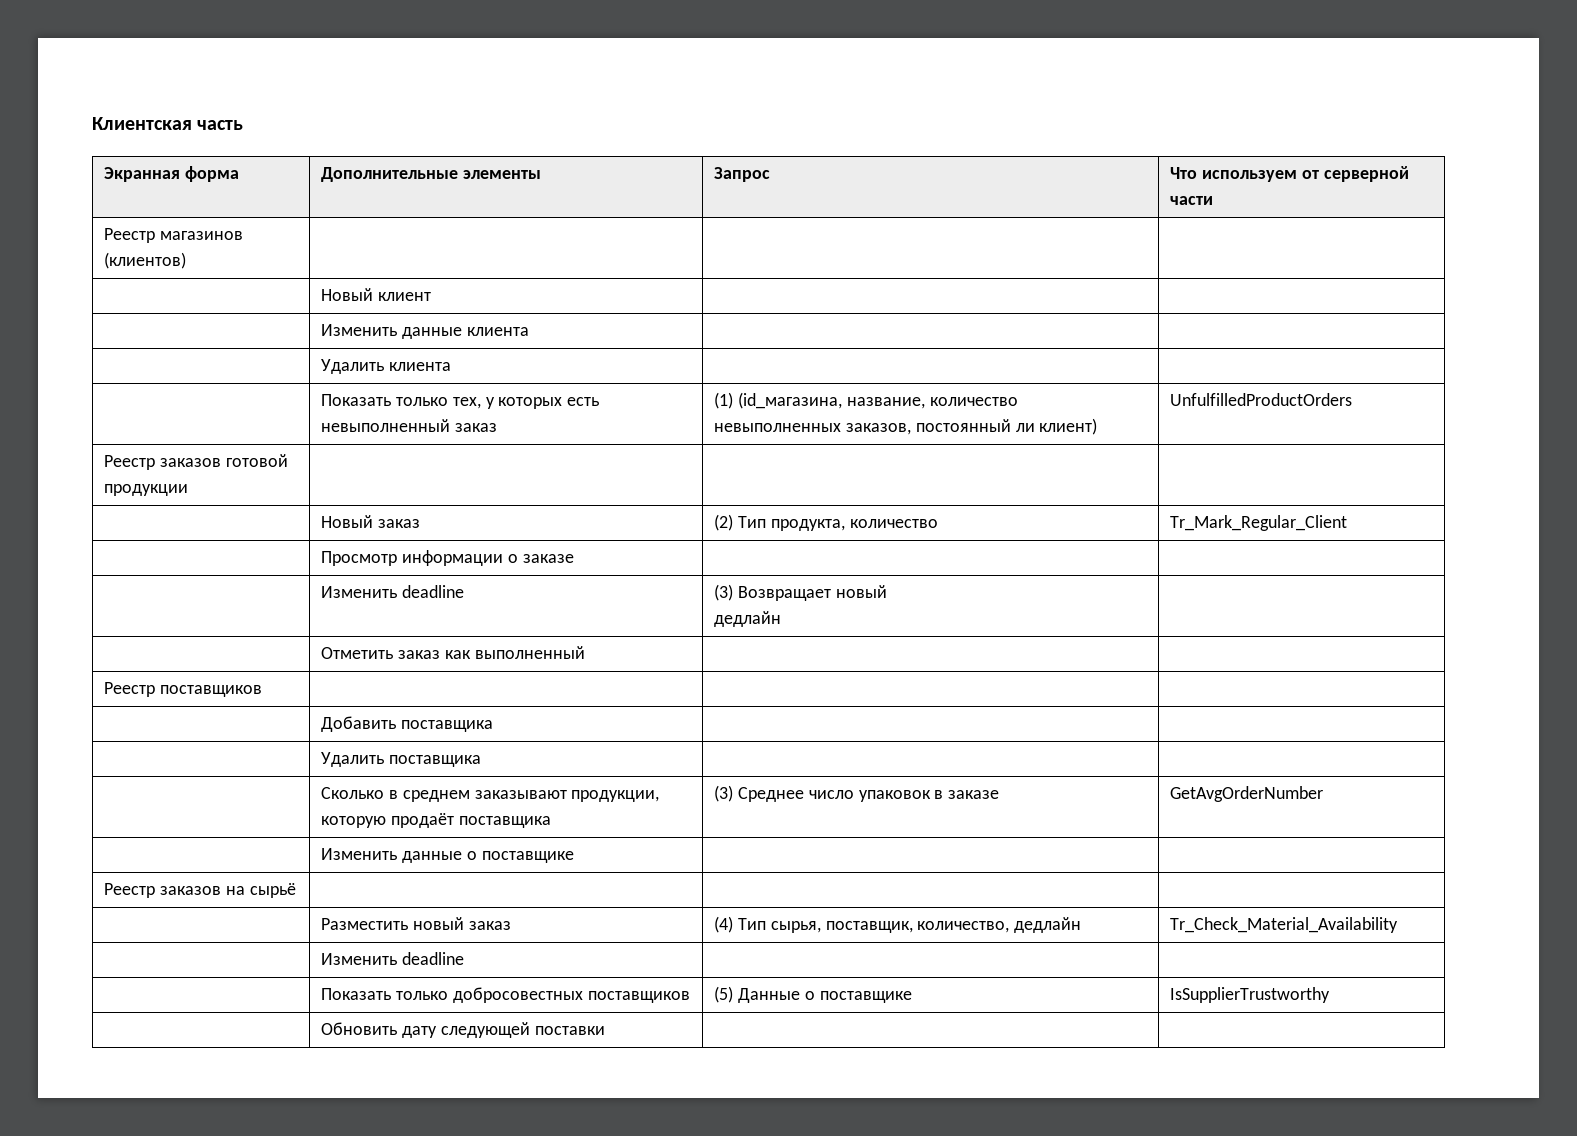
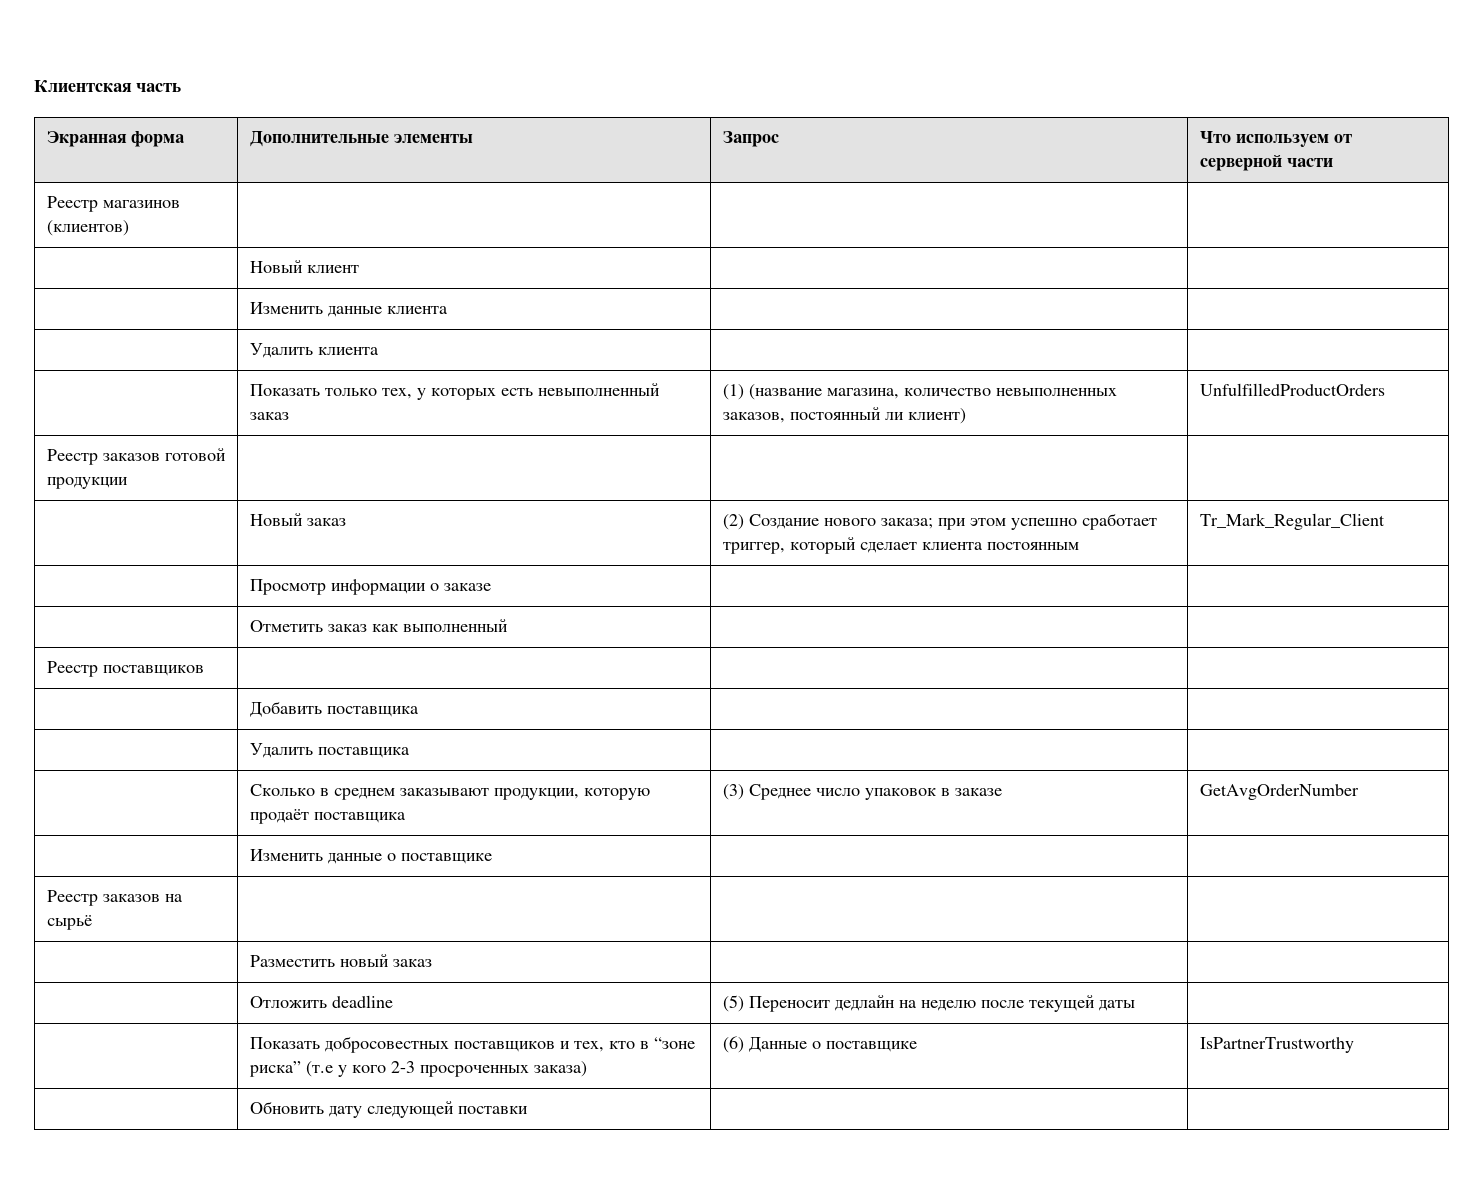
- | Показать только тех, у которых есть невыполненный заказ | (1) (id_магазина, название, количество невыполненных заказов, постоянный ли клиент) | UnfulfilledProductOrders
+ | Показать только тех, у которых есть невыполненный заказ | (1) (название магазина, количество невыполненных заказов, постоянный ли клиент) | UnfulfilledProductOrders
- | Новый заказ | (2) Тип продукта, количество | Tr_Mark_Regular_Client
+ | Новый заказ | (2) Создание нового заказа; при этом успешно сработает триггер, который сделает клиента постоянным | Tr_Mark_Regular_Client
- | Изменить deadline | (3) Возвращает новый
- дедлайн |
- | Разместить новый заказ | (4) Тип сырья, поставщик, количество, дедлайн | Tr_Check_Material_Availability
- | Изменить deadline | |
- | Показать только добросовестных поставщиков | (5) Данные о поставщике | IsSupplierTrustworthy
+ | Разместить новый заказ | |
+ | Отложить deadline | (5) Переносит дедлайн на неделю после текущей даты |
+ | Показать добросовестных поставщиков и тех, кто в “зоне риска” (т.е у кого 2-3 просроченных заказа) | (6) Данные о поставщике | IsPartnerTrustworthy

